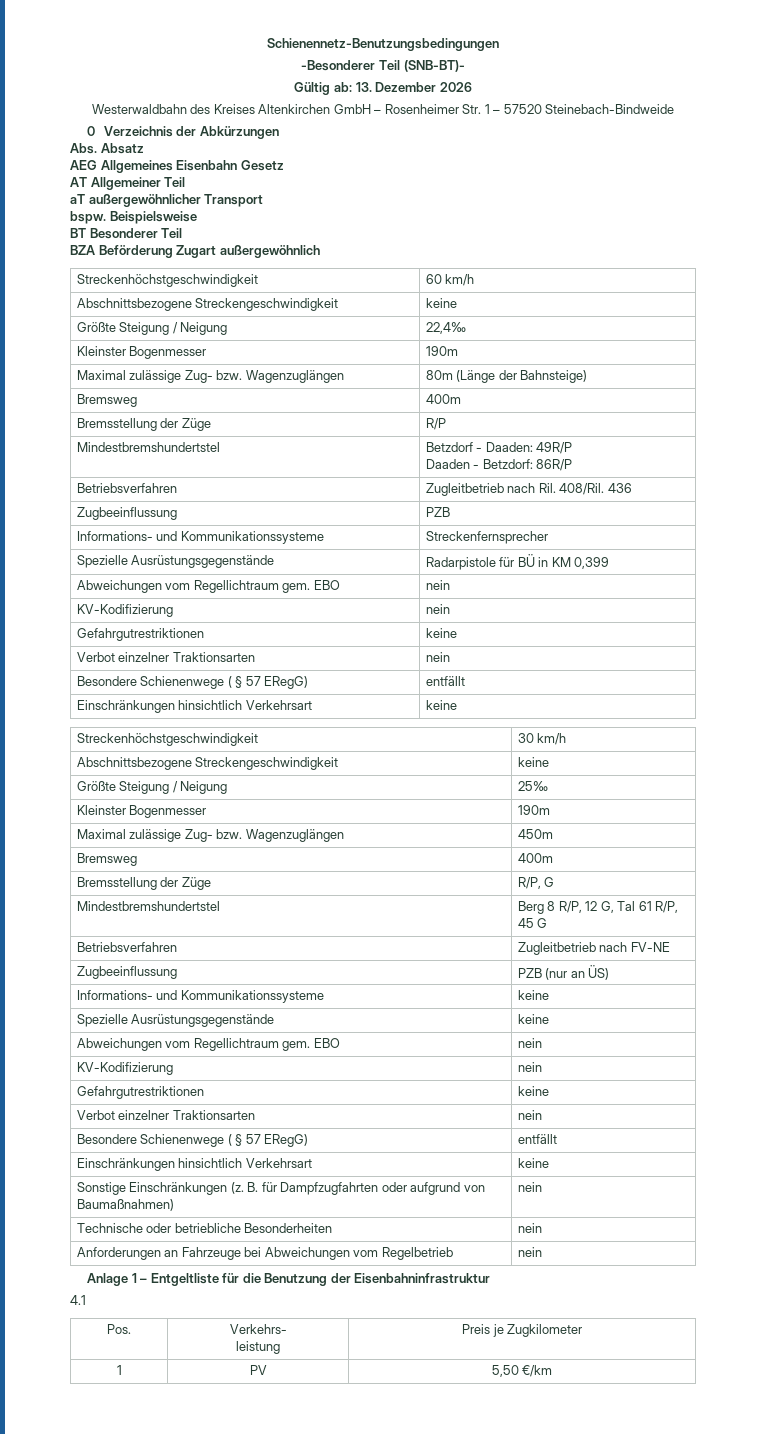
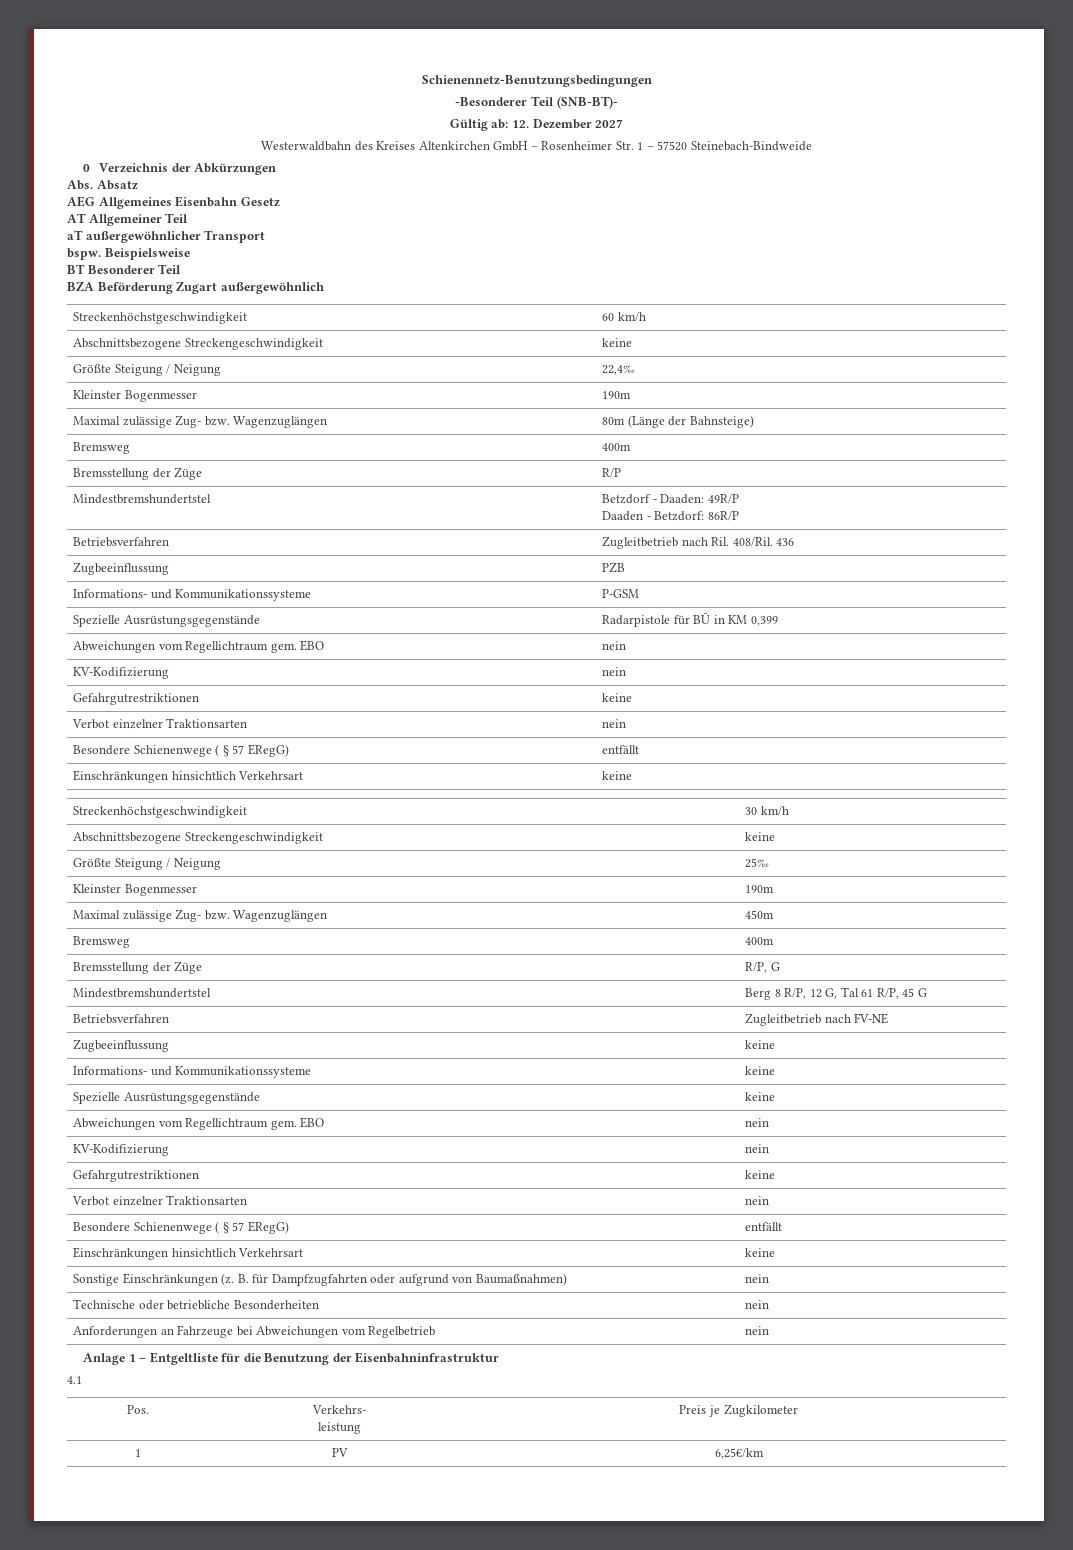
- Gültig ab: 13. Dezember 2026
+ Gültig ab: 12. Dezember 2027
- Informations- und Kommunikationssysteme | Streckenfernsprecher
+ Informations- und Kommunikationssysteme | P-GSM
- Zugbeeinflussung | PZB (nur an ÜS)
+ Zugbeeinflussung | keine
- 1 | PV | 5,50 €/km
+ 1 | PV | 6,25€/km

